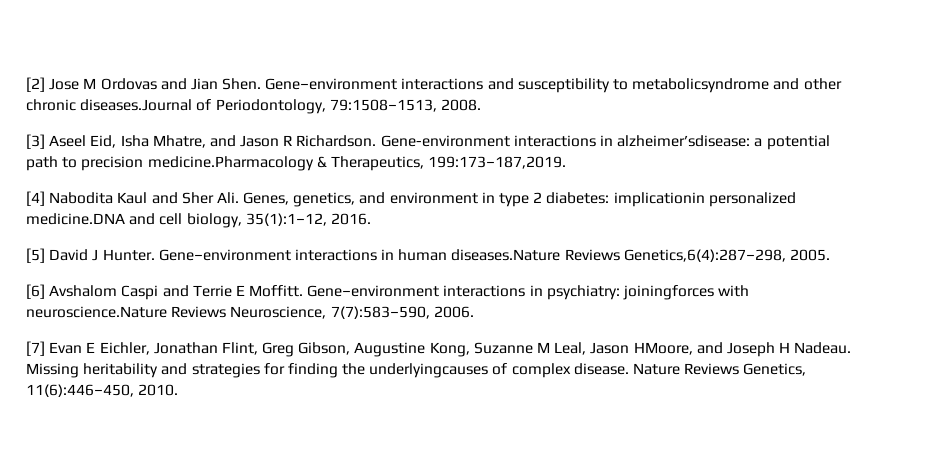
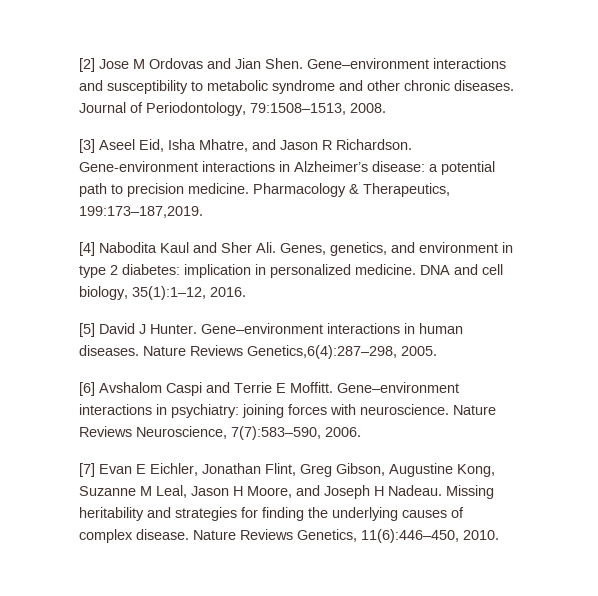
- Gene–environment interactions and susceptibility to metabolicsyndrome and other chronic diseases.Journal of Periodontology, 79:1508–1513, 2008.
+ Gene–environment interactions and susceptibility to metabolic syndrome and other chronic diseases. Journal of Periodontology, 79:1508–1513, 2008.
- Gene-environment interactions in alzheimer’sdisease: a potential path to precision medicine.Pharmacology & Therapeutics, 199:173–187,2019.
+ Gene-environment interactions in Alzheimer’s disease: a potential path to precision medicine. Pharmacology & Therapeutics, 199:173–187,2019.
- [4] Nabodita Kaul and Sher Ali. Genes, genetics, and environment in type 2 diabetes: implicationin personalized medicine.DNA and cell biology, 35(1):1–12, 2016.
+ [4] Nabodita Kaul and Sher Ali. Genes, genetics, and environment in type 2 diabetes: implication in personalized medicine. DNA and cell biology, 35(1):1–12, 2016.
- Gene–environment interactions in human diseases.Nature Reviews Genetics,6(4):287–298, 2005.
+ Gene–environment interactions in human diseases. Nature Reviews Genetics,6(4):287–298, 2005.
- Gene–environment interactions in psychiatry: joiningforces with neuroscience.Nature Reviews Neuroscience, 7(7):583–590, 2006.
+ Gene–environment interactions in psychiatry: joining forces with neuroscience. Nature Reviews Neuroscience, 7(7):583–590, 2006.
- [7] Evan E Eichler, Jonathan Flint, Greg Gibson, Augustine Kong, Suzanne M Leal, Jason HMoore, and Joseph H Nadeau.
+ [7] Evan E Eichler, Jonathan Flint, Greg Gibson, Augustine Kong, Suzanne M Leal, Jason H Moore, and Joseph H Nadeau.
- Missing heritability and strategies for finding the underlyingcauses of complex disease.
+ Missing heritability and strategies for finding the underlying causes of complex disease.

